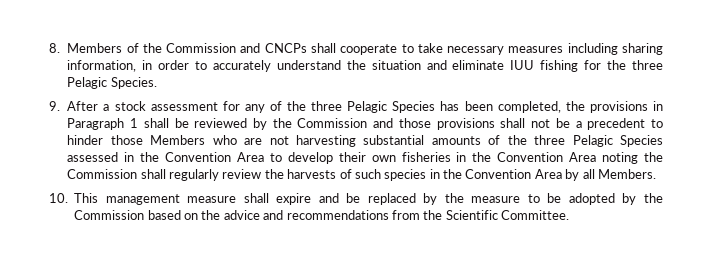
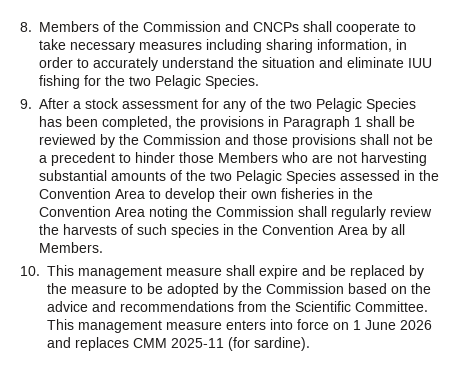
- 8. Members of the Commission and CNCPs shall cooperate to take necessary measures including sharing information, in order to accurately understand the situation and eliminate IUU fishing for the three Pelagic Species.
+ 8. Members of the Commission and CNCPs shall cooperate to take necessary measures including sharing information, in order to accurately understand the situation and eliminate IUU fishing for the two Pelagic Species.
- 9. After a stock assessment for any of the three Pelagic Species has been completed, the provisions in Paragraph 1 shall be reviewed by the Commission and those provisions shall not be a precedent to hinder those Members who are not harvesting substantial amounts of the three Pelagic Species assessed in the Convention Area to develop their own fisheries in the Convention Area noting the Commission shall regularly review the harvests of such species in the Convention Area by all Members.
+ 9. After a stock assessment for any of the two Pelagic Species has been completed, the provisions in Paragraph 1 shall be reviewed by the Commission and those provisions shall not be a precedent to hinder those Members who are not harvesting substantial amounts of the two Pelagic Species assessed in the Convention Area to develop their own fisheries in the Convention Area noting the Commission shall regularly review the harvests of such species in the Convention Area by all Members.
+ This management measure enters into force on 1 June 2026 and replaces CMM 2025-11 (for sardine).

